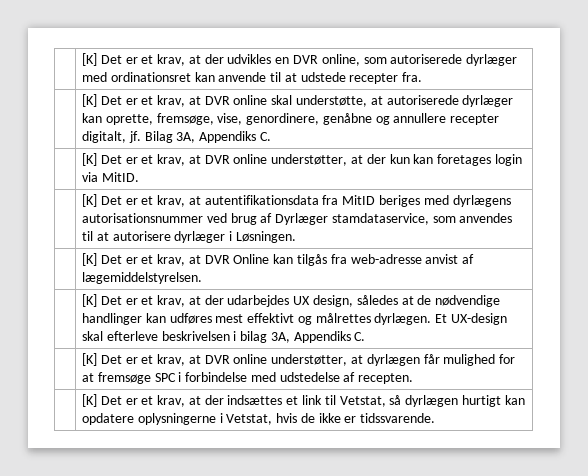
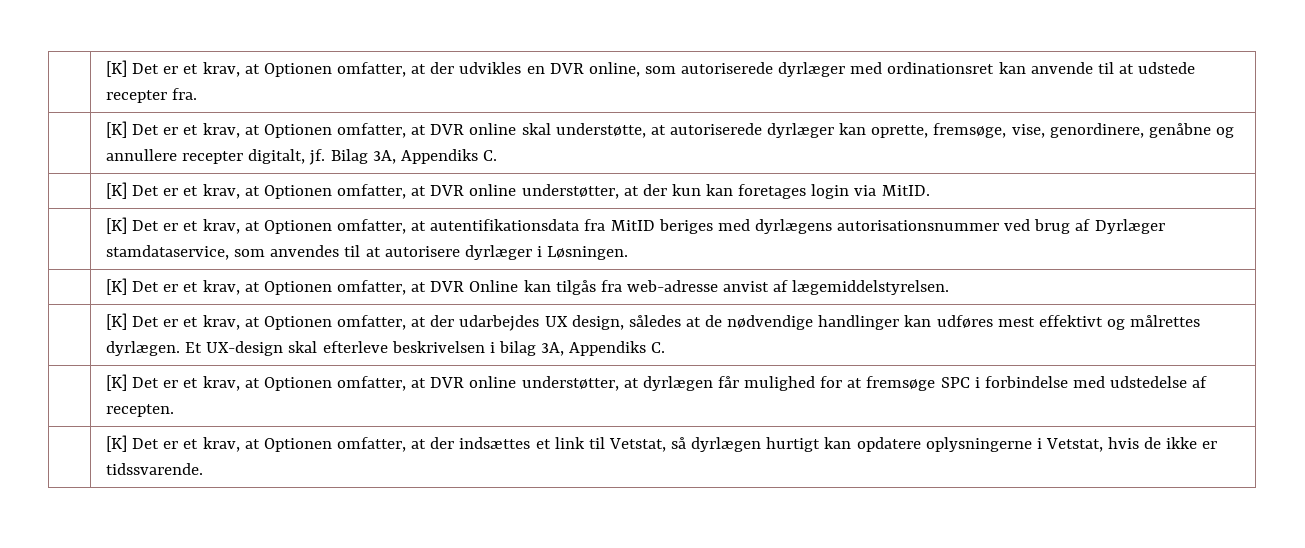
- | [K] Det er et krav, at der udvikles en DVR online, som autoriserede dyrlæger med ordinationsret kan anvende til at udstede recepter fra.
+ | [K] Det er et krav, at Optionen omfatter, at der udvikles en DVR online, som autoriserede dyrlæger med ordinationsret kan anvende til at udstede recepter fra.
- | [K] Det er et krav, at DVR online skal understøtte, at autoriserede dyrlæger kan oprette, fremsøge, vise, genordinere, genåbne og annullere recepter digitalt, jf. Bilag 3A, Appendiks C.
+ | [K] Det er et krav, at Optionen omfatter, at DVR online skal understøtte, at autoriserede dyrlæger kan oprette, fremsøge, vise, genordinere, genåbne og annullere recepter digitalt, jf. Bilag 3A, Appendiks C.
- | [K] Det er et krav, at DVR online understøtter, at der kun kan foretages login via MitID.
+ | [K] Det er et krav, at Optionen omfatter, at DVR online understøtter, at der kun kan foretages login via MitID.
- | [K] Det er et krav, at autentifikationsdata fra MitID beriges med dyrlægens autorisationsnummer ved brug af Dyrlæger stamdataservice, som anvendes til at autorisere dyrlæger i Løsningen.
+ | [K] Det er et krav, at Optionen omfatter, at autentifikationsdata fra MitID beriges med dyrlægens autorisationsnummer ved brug af Dyrlæger stamdataservice, som anvendes til at autorisere dyrlæger i Løsningen.
- | [K] Det er et krav, at DVR Online kan tilgås fra web-adresse anvist af lægemiddelstyrelsen.
+ | [K] Det er et krav, at Optionen omfatter, at DVR Online kan tilgås fra web-adresse anvist af lægemiddelstyrelsen.
- | [K] Det er et krav, at der udarbejdes UX design, således at de nødvendige handlinger kan udføres mest effektivt og målrettes dyrlægen. Et UX-design skal efterleve beskrivelsen i bilag 3A, Appendiks C.
+ | [K] Det er et krav, at Optionen omfatter, at der udarbejdes UX design, således at de nødvendige handlinger kan udføres mest effektivt og målrettes dyrlægen. Et UX-design skal efterleve beskrivelsen i bilag 3A, Appendiks C.
- | [K] Det er et krav, at DVR online understøtter, at dyrlægen får mulighed for at fremsøge SPC i forbindelse med udstedelse af recepten.
+ | [K] Det er et krav, at Optionen omfatter, at DVR online understøtter, at dyrlægen får mulighed for at fremsøge SPC i forbindelse med udstedelse af recepten.
- | [K] Det er et krav, at der indsættes et link til Vetstat, så dyrlægen hurtigt kan opdatere oplysningerne i Vetstat, hvis de ikke er tidssvarende.
+ | [K] Det er et krav, at Optionen omfatter, at der indsættes et link til Vetstat, så dyrlægen hurtigt kan opdatere oplysningerne i Vetstat, hvis de ikke er tidssvarende.

